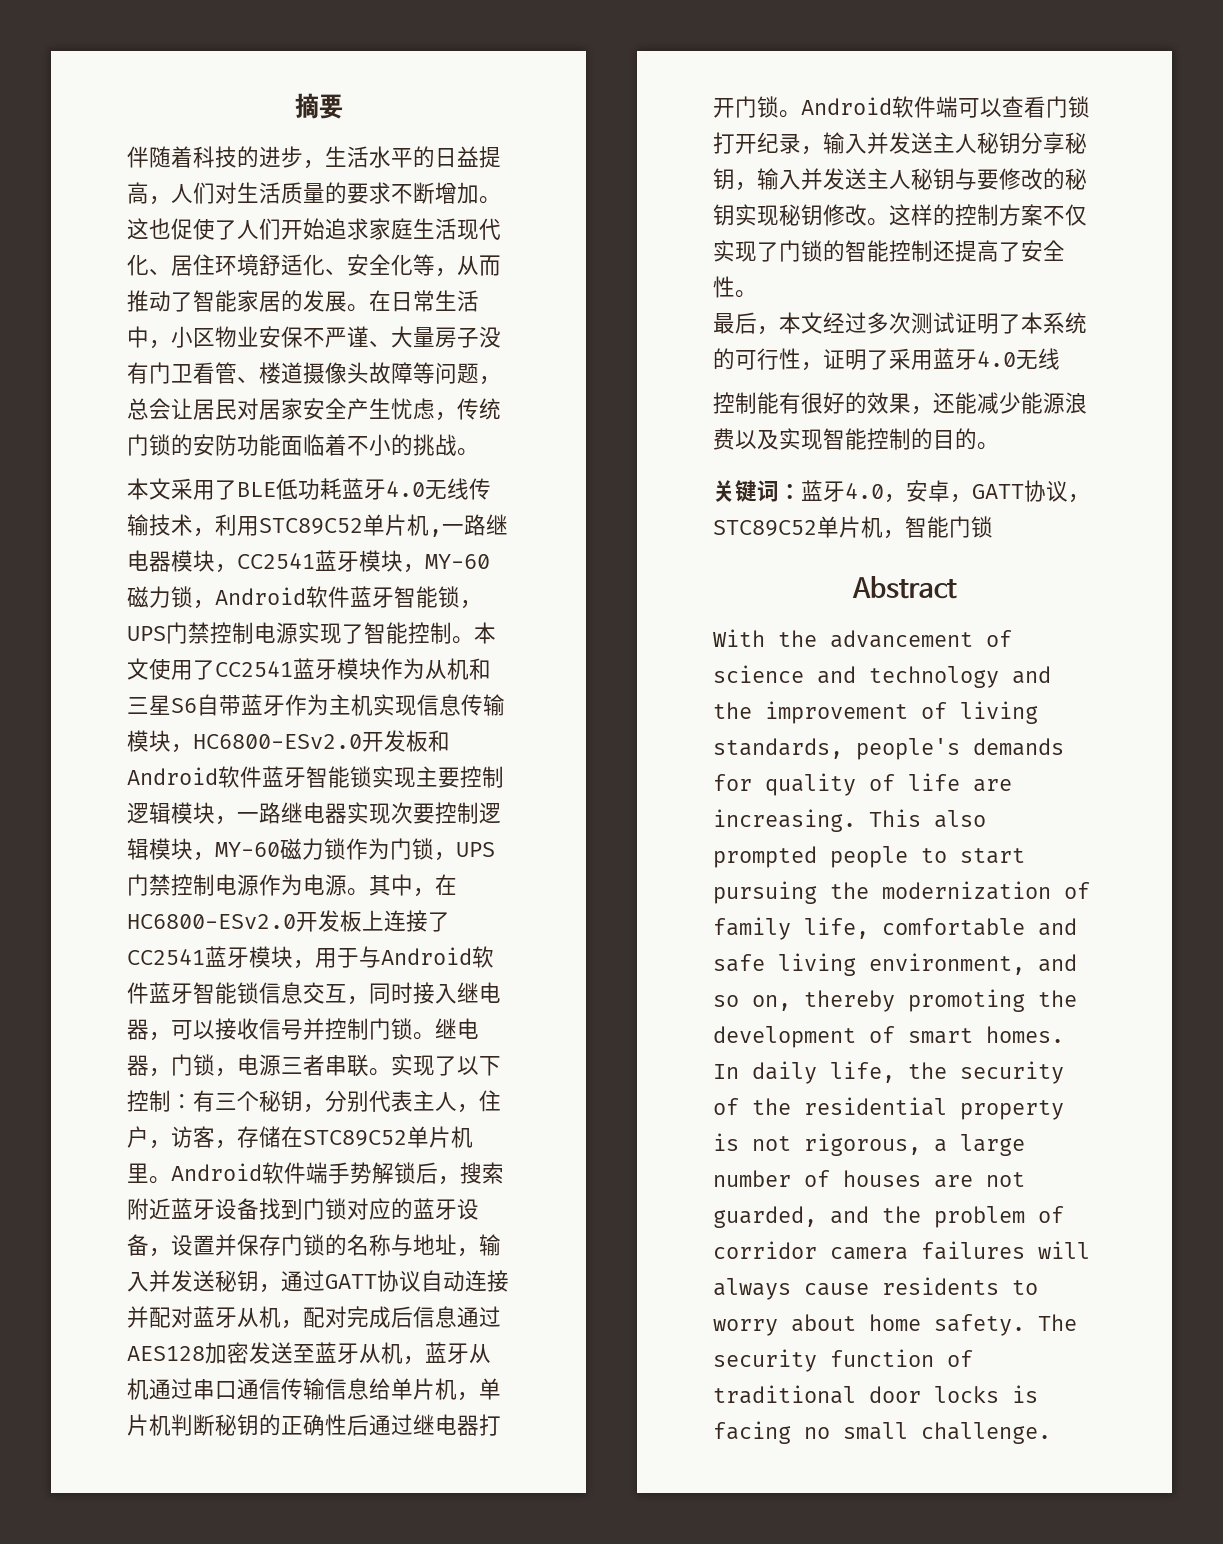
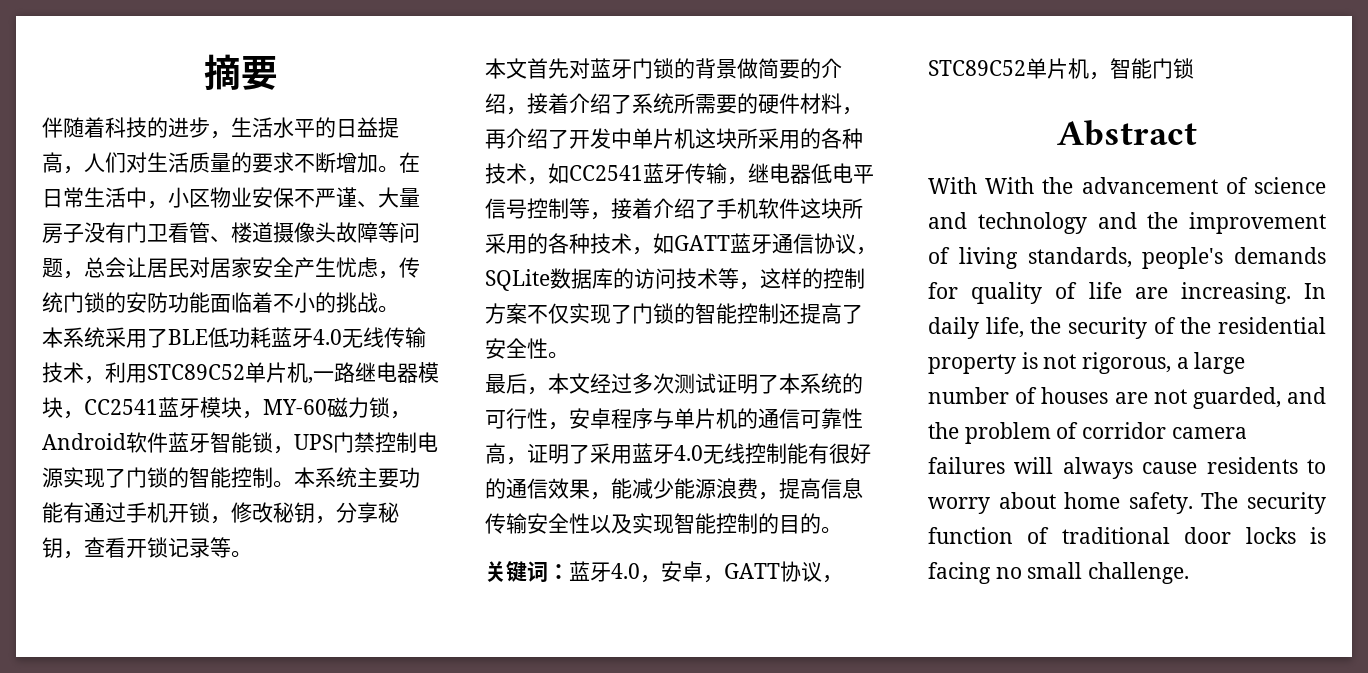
- 这也促使了人们开始追求家庭生活现代化、居住环境舒适化、安全化等，从而推动了智能家居的发展。
- 本文采用了BLE低功耗蓝牙4.0无线传输技术，利用STC89C52单片机,一路继电器模块，CC2541蓝牙模块，MY-60磁力锁，Android软件蓝牙智能锁，UPS门禁控制电源实现了智能控制。
+ 本系统采用了BLE低功耗蓝牙4.0无线传输技术，利用STC89C52单片机,一路继电器模块，CC2541蓝牙模块，MY-60磁力锁，Android软件蓝牙智能锁，UPS门禁控制电源实现了门锁的智能控制。
- 本文使用了CC2541蓝牙模块作为从机和三星S6自带蓝牙作为主机实现信息传输模块，HC6800-ESv2.0开发板和Android软件蓝牙智能锁实现主要控制逻辑模块，一路继电器实现次要控制逻辑模块，MY-60磁力锁作为门锁，UPS门禁控制电源作为电源。其中，在HC6800-ESv2.0开发板上连接了CC2541蓝牙模块，用于与Android软件蓝牙智能锁信息交互，同时接入继电器，可以接收信号并控制门锁。继电器，门锁，电源三者串联。实现了以下控制：有三个秘钥，分别代表主人，住户，访客，存储在STC89C52单片机里。Android软件端手势解锁后，搜索附近蓝牙设备找到门锁对应的蓝牙设备，设置并保存门锁的名称与地址，输入并发送秘钥，通过GATT协议自动连接并配对蓝牙从机，配对完成后信息通过AES128加密发送至蓝牙从机，蓝牙从机通过串口通信传输信息给单片机，单片机判断秘钥的正确性后通过继电器打开门锁。Android软件端可以查看门锁打开纪录，输入并发送主人秘钥分享秘钥，输入并发送主人秘钥与要修改的秘钥实现秘钥修改。这样的控制方案不仅实现了门锁的智能控制还提高了安全性。
+ 本系统主要功能有通过手机开锁，修改秘钥，分享秘钥，查看开锁记录等。
+ 本文首先对蓝牙门锁的背景做简要的介绍，接着介绍了系统所需要的硬件材料，再介绍了开发中单片机这块所采用的各种技术，如CC2541蓝牙传输，继电器低电平信号控制等，接着介绍了手机软件这块所采用的各种技术，如GATT蓝牙通信协议，SQLite数据库的访问技术等，这样的控制方案不仅实现了门锁的智能控制还提高了安全性。
- 最后，本文经过多次测试证明了本系统的可行性，证明了采用蓝牙4.0无线
- 控制能有很好的效果，还能减少能源浪费以及实现智能控制的目的。
+ 最后，本文经过多次测试证明了本系统的可行性，安卓程序与单片机的通信可靠性高，证明了采用蓝牙4.0无线控制能有很好的通信效果，能减少能源浪费，提高信息传输安全性以及实现智能控制的目的。
- With the advancement of science and technology and the improvement of living standards, people's demands for quality of life are increasing.
+ With With the advancement of science and technology and the improvement of living standards, people's demands for quality of life are increasing.
- This also prompted people to start pursuing the modernization of family life, comfortable and safe living environment, and so on, thereby promoting the development of smart homes.

